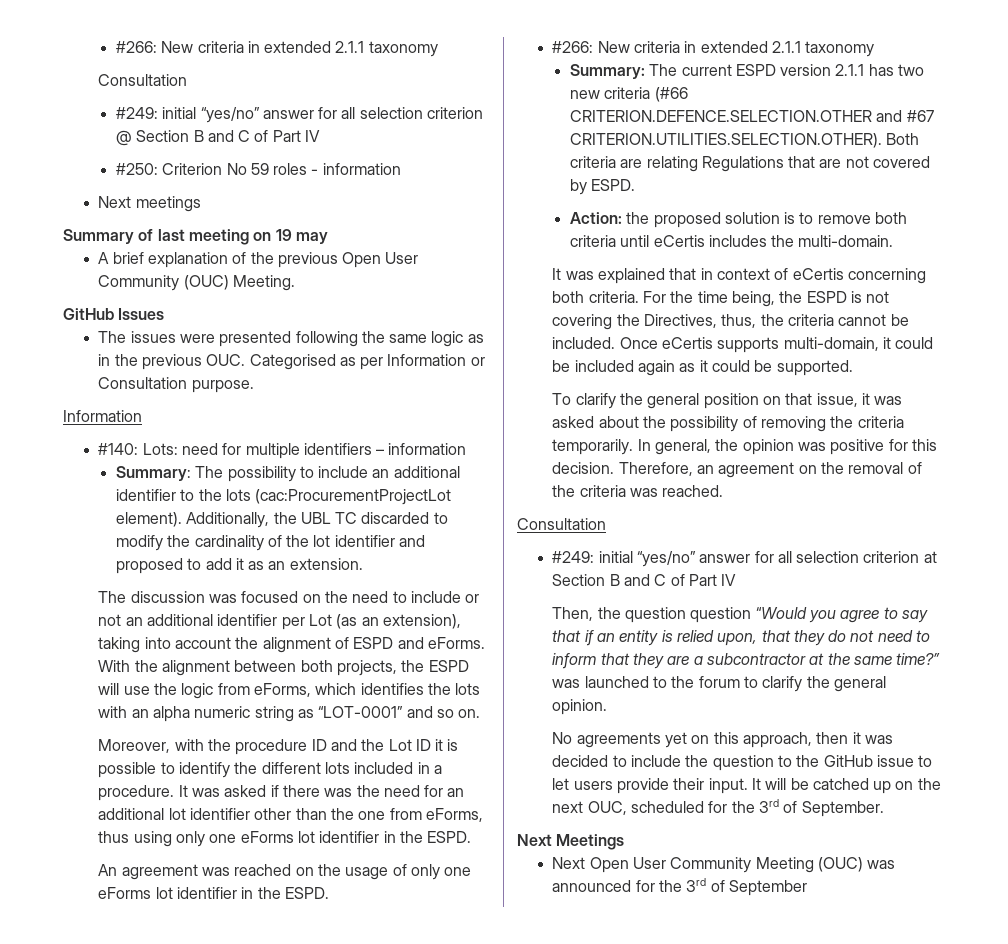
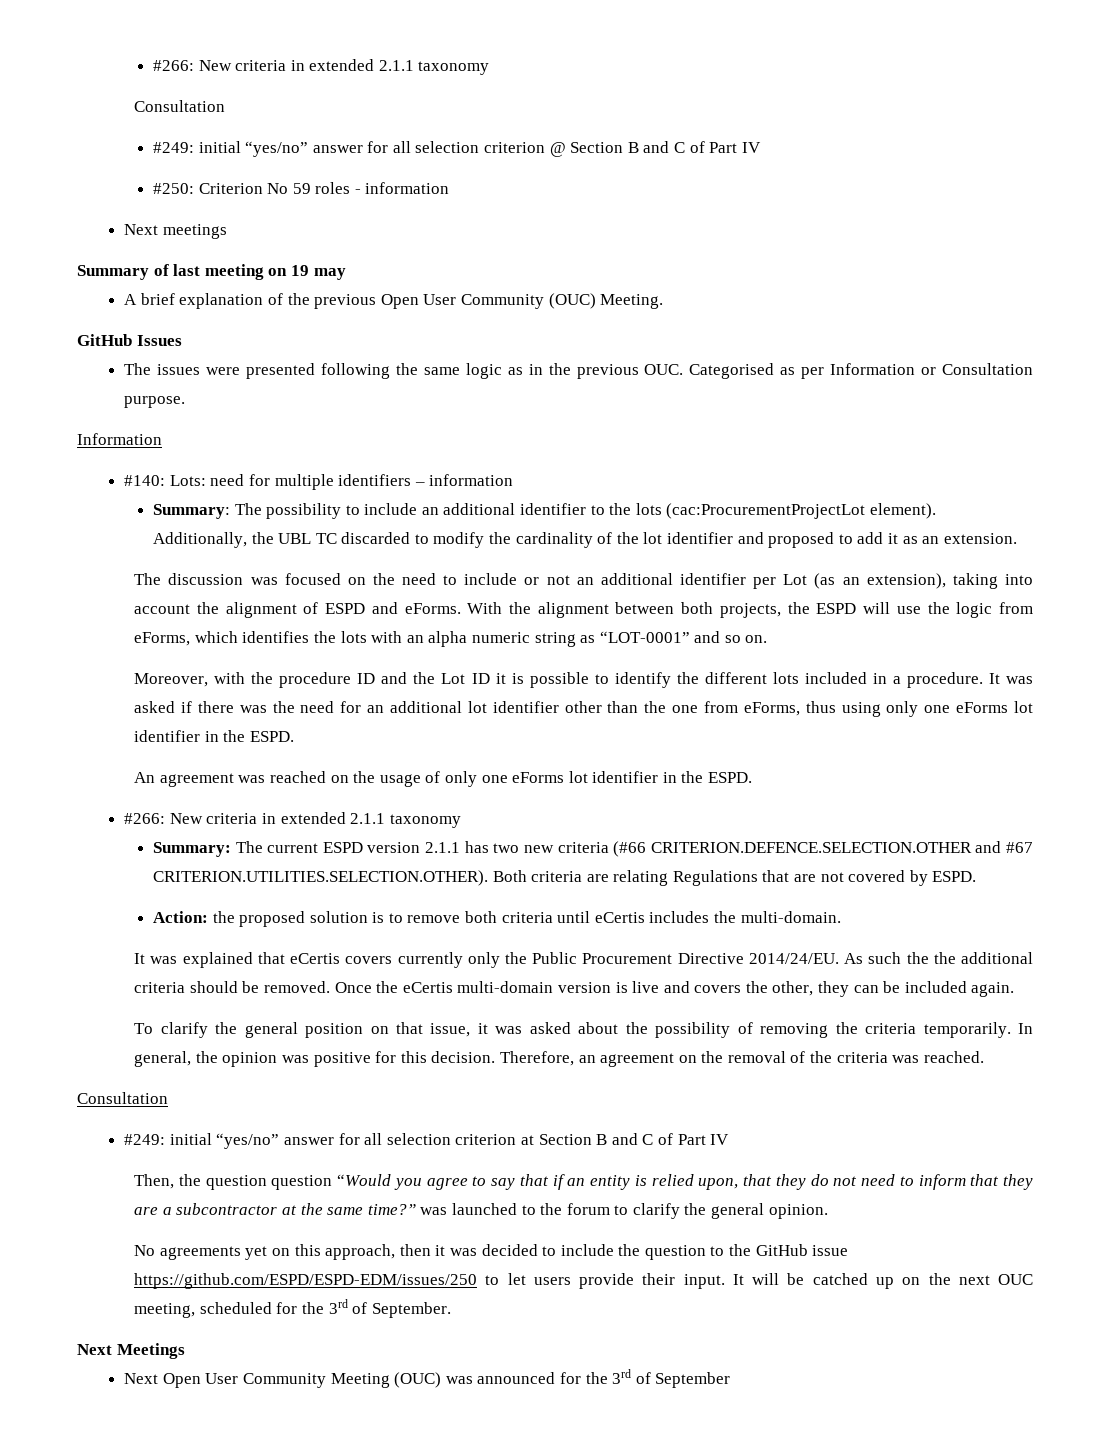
- It was explained that in context of eCertis concerning both criteria. For the time being, the ESPD is not covering the Directives, thus, the criteria cannot be included. Once eCertis supports multi-domain, it could be included again as it could be supported.
+ It was explained that eCertis covers currently only the Public Procurement Directive 2014/24/EU. As such the the additional criteria should be removed. Once the eCertis multi-domain version is live and covers the other, they can be included again.
- No agreements yet on this approach, then it was decided to include the question to the GitHub issue to let users provide their input.
+ No agreements yet on this approach, then it was decided to include the question to the GitHub issue https://github.com/ESPD/ESPD-EDM/issues/250 to let users provide their input.
- It will be catched up on the next OUC, scheduled for the 3rd of September.
+ It will be catched up on the next OUC meeting, scheduled for the 3rd of September.

